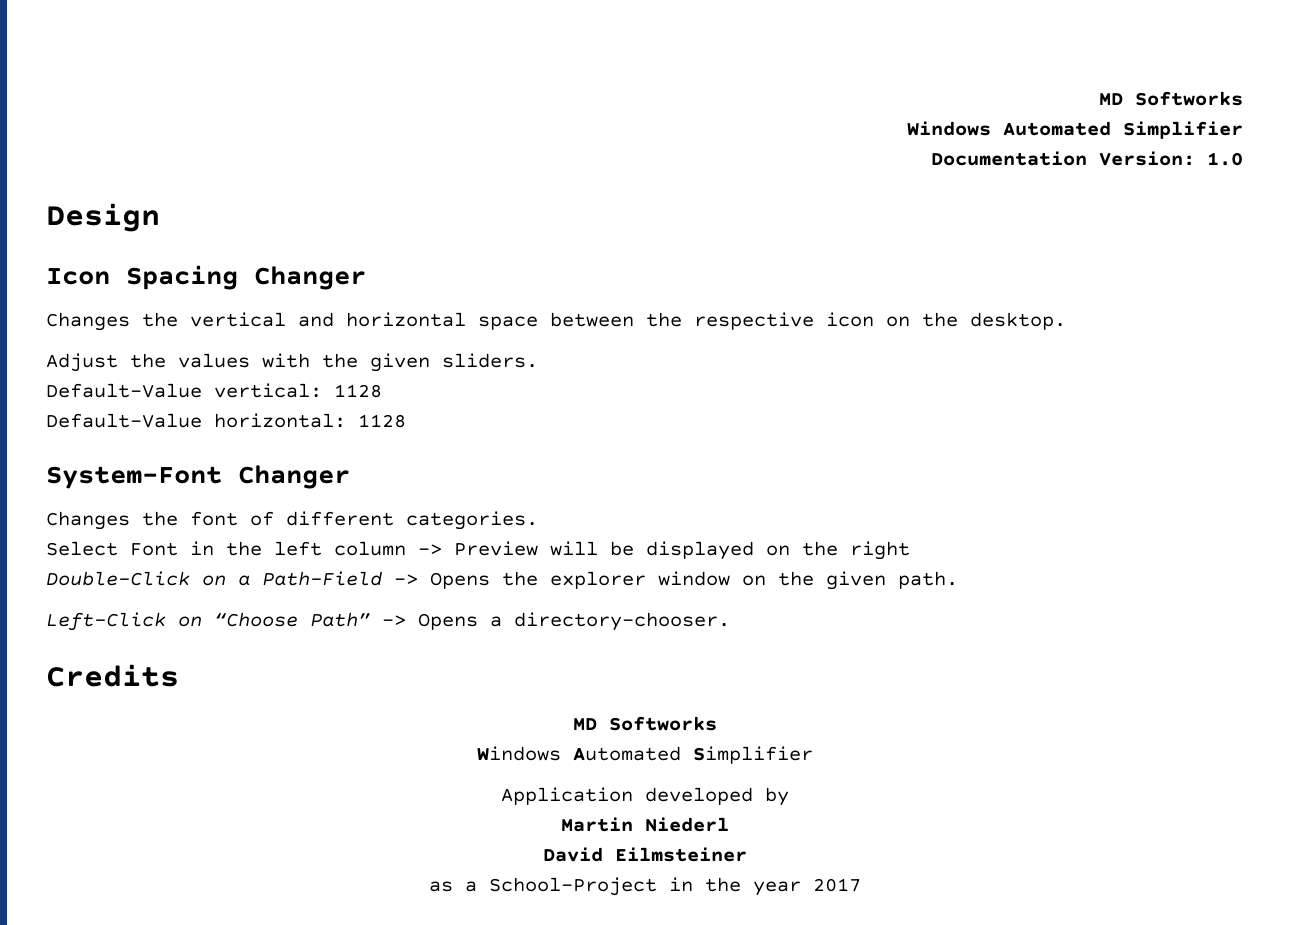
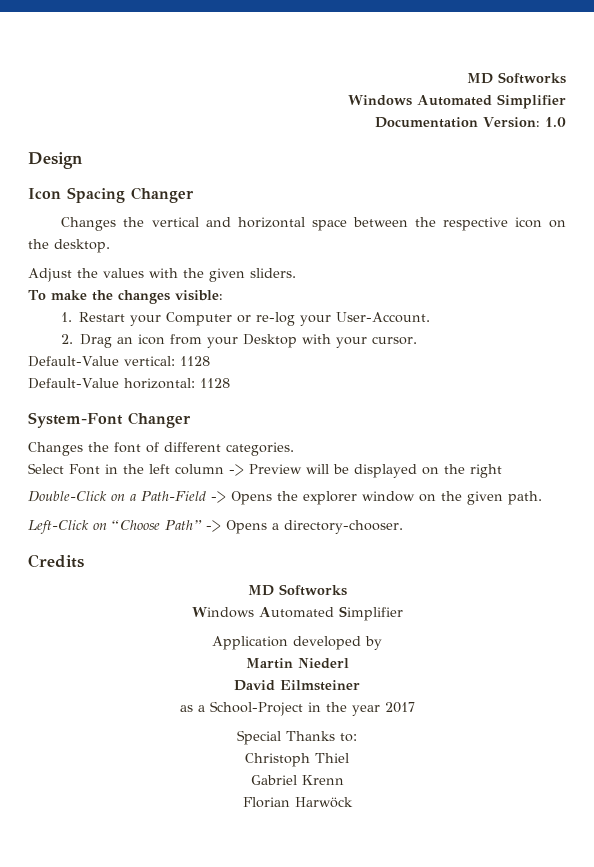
+ To make the changes visible:
+ 1. Restart your Computer or re-log your User-Account.
+ 2. Drag an icon from your Desktop with your cursor.
+ Special Thanks to:
+ Christoph Thiel
+ Gabriel Krenn
+ Florian Harwöck

